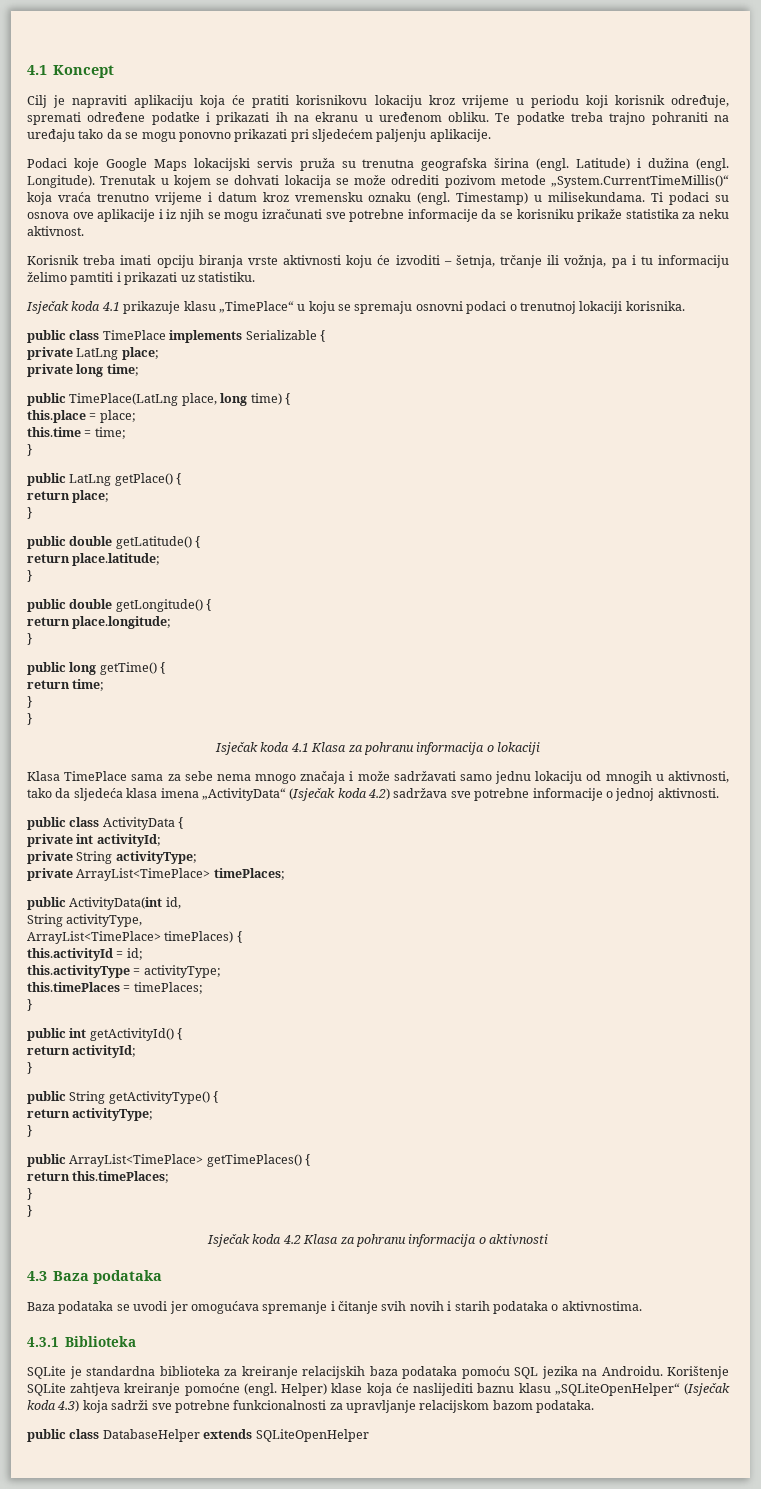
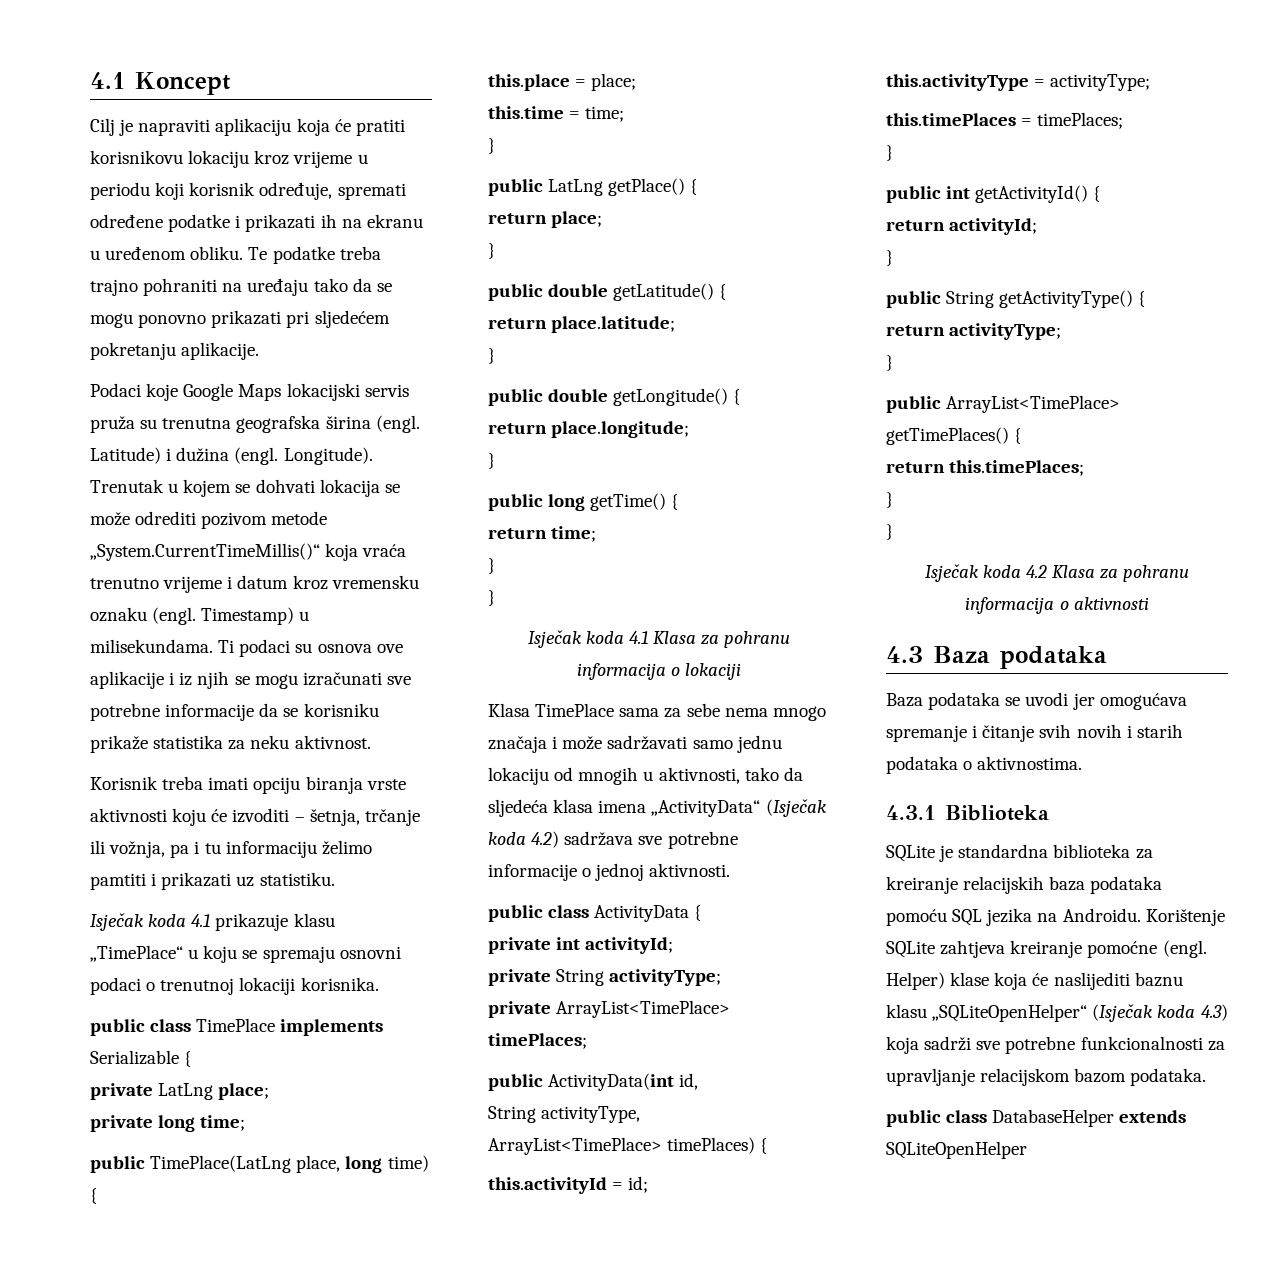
- Te podatke treba trajno pohraniti na uređaju tako da se mogu ponovno prikazati pri sljedećem paljenju aplikacije.
+ Te podatke treba trajno pohraniti na uređaju tako da se mogu ponovno prikazati pri sljedećem pokretanju aplikacije.

